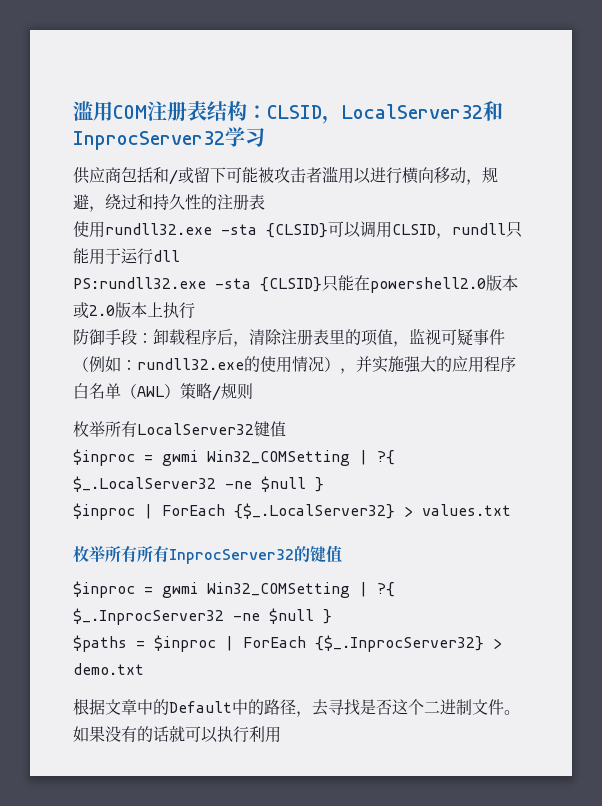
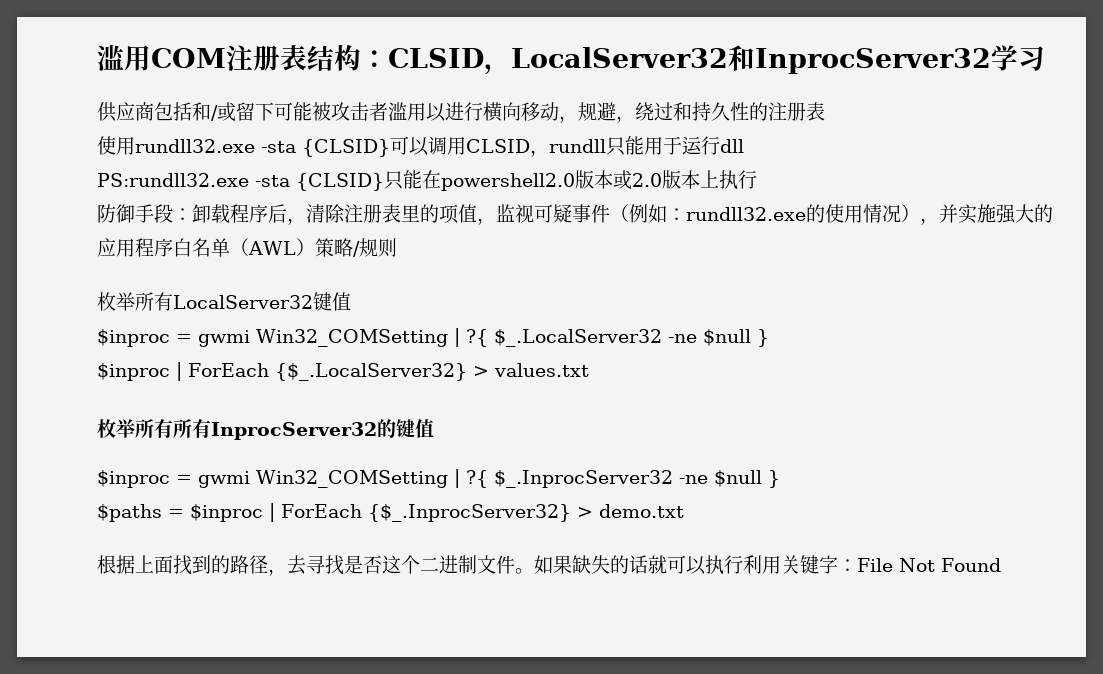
- 根据文章中的Default中的路径，去寻找是否这个二进制文件。
+ 根据上面找到的路径，去寻找是否这个二进制文件。
- 如果没有的话就可以执行利用
+ 如果缺失的话就可以执行利用关键字：File Not Found

